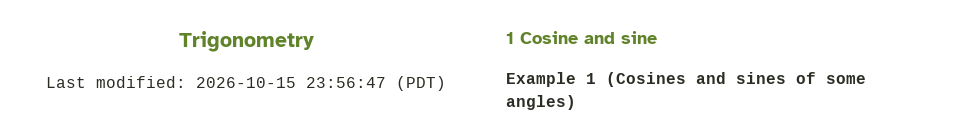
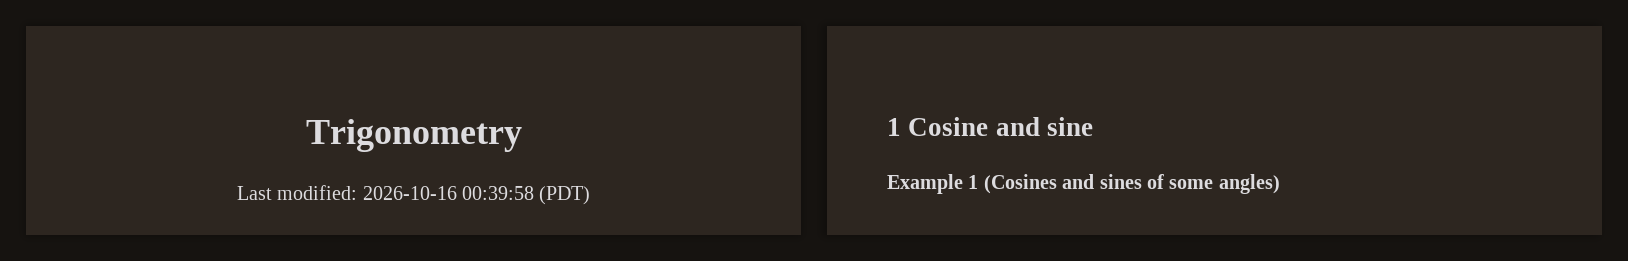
- Last modified: 2026-10-15 23:56:47 (PDT)
+ Last modified: 2026-10-16 00:39:58 (PDT)

